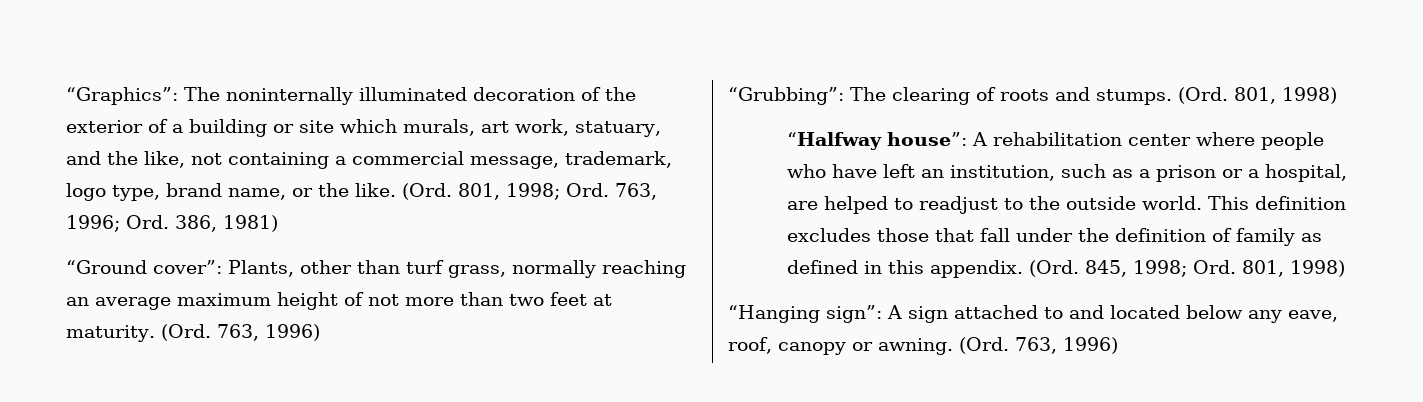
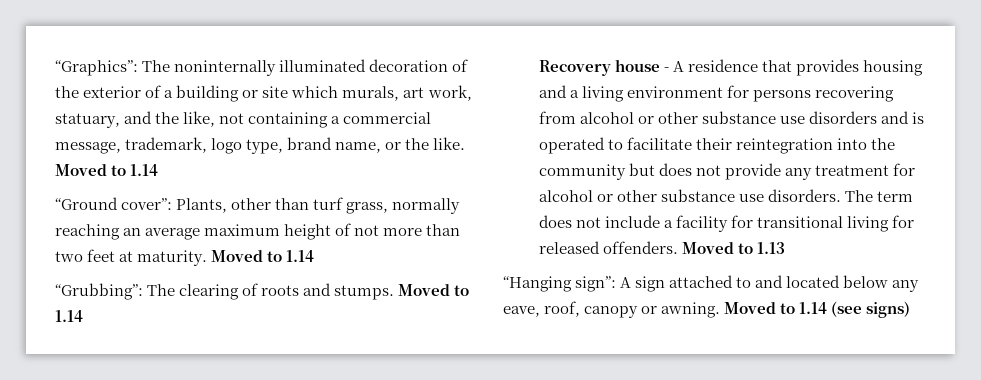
- “Graphics”: The noninternally illuminated decoration of the exterior of a building or site which murals, art work, statuary, and the like, not containing a commercial message, trademark, logo type, brand name, or the like. (Ord. 801, 1998; Ord. 763, 1996; Ord. 386, 1981)
+ “Graphics”: The noninternally illuminated decoration of the exterior of a building or site which murals, art work, statuary, and the like, not containing a commercial message, trademark, logo type, brand name, or the like. Moved to 1.14
- “Ground cover”: Plants, other than turf grass, normally reaching an average maximum height of not more than two feet at maturity. (Ord. 763, 1996)
+ “Ground cover”: Plants, other than turf grass, normally reaching an average maximum height of not more than two feet at maturity. Moved to 1.14
- “Grubbing”: The clearing of roots and stumps. (Ord. 801, 1998)
- “Halfway house”: A rehabilitation center where people who have left an institution, such as a prison or a hospital, are helped to readjust to the outside world. This definition excludes those that fall under the definition of family as defined in this appendix. (Ord. 845, 1998; Ord. 801, 1998)
+ “Grubbing”: The clearing of roots and stumps. Moved to 1.14
+ Recovery house - A residence that provides housing and a living environment for persons recovering from alcohol or other substance use disorders and is operated to facilitate their reintegration into the community but does not provide any treatment for alcohol or other substance use disorders. The term does not include a facility for transitional living for released offenders. Moved to 1.13
- “Hanging sign”: A sign attached to and located below any eave, roof, canopy or awning. (Ord. 763, 1996)
+ “Hanging sign”: A sign attached to and located below any eave, roof, canopy or awning. Moved to 1.14 (see signs)

